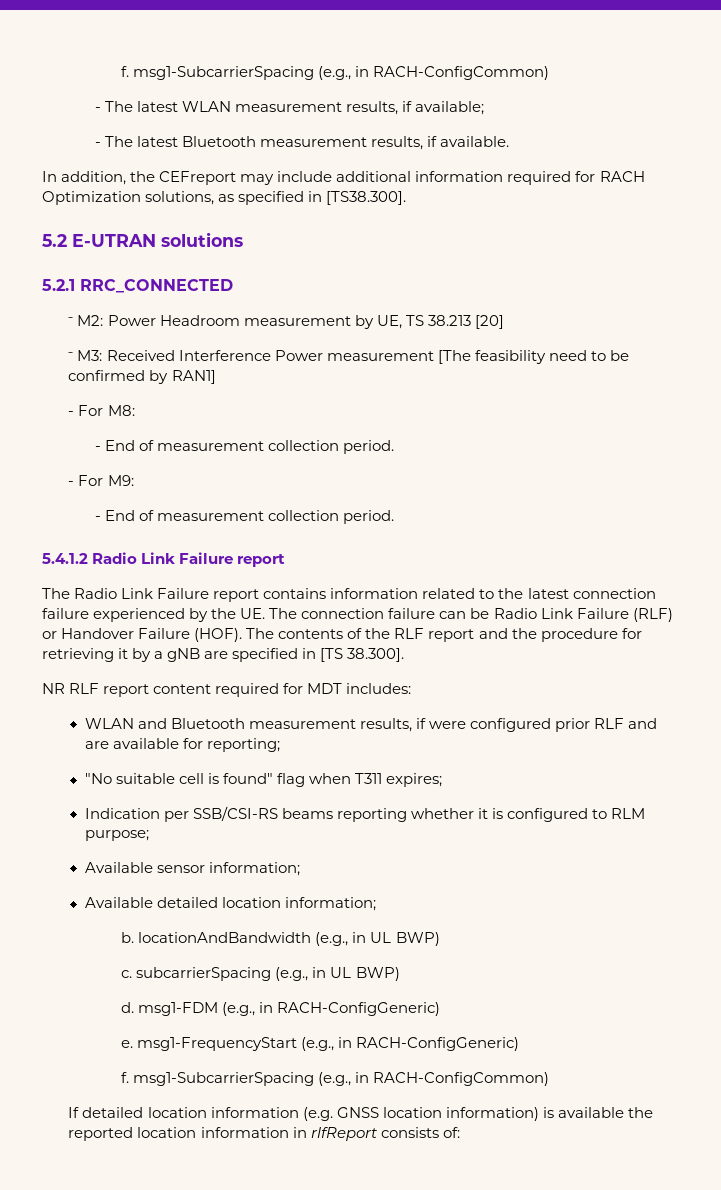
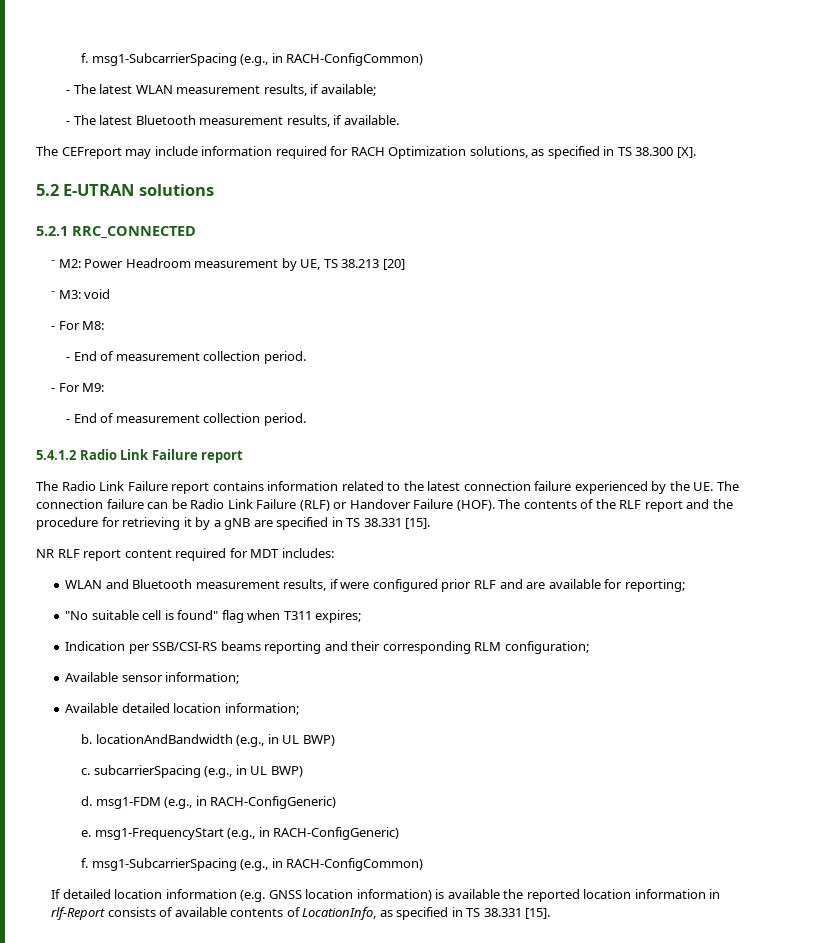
- In addition, the CEFreport may include additional information required for RACH Optimization solutions, as specified in [TS38.300].
+ The CEFreport may include information required for RACH Optimization solutions, as specified in TS 38.300 [X].
- ⁻ M3: Received Interference Power measurement [The feasibility need to be confirmed by RAN1]
+ ⁻ M3: void
- The contents of the RLF report and the procedure for retrieving it by a gNB are specified in [TS 38.300].
+ The contents of the RLF report and the procedure for retrieving it by a gNB are specified in TS 38.331 [15].
- Indication per SSB/CSI-RS beams reporting whether it is configured to RLM purpose;
+ Indication per SSB/CSI-RS beams reporting and their corresponding RLM configuration;
- If detailed location information (e.g. GNSS location information) is available the reported location information in rlfReport consists of:
+ If detailed location information (e.g. GNSS location information) is available the reported location information in rlf-Report consists of available contents of LocationInfo, as specified in TS 38.331 [15].

